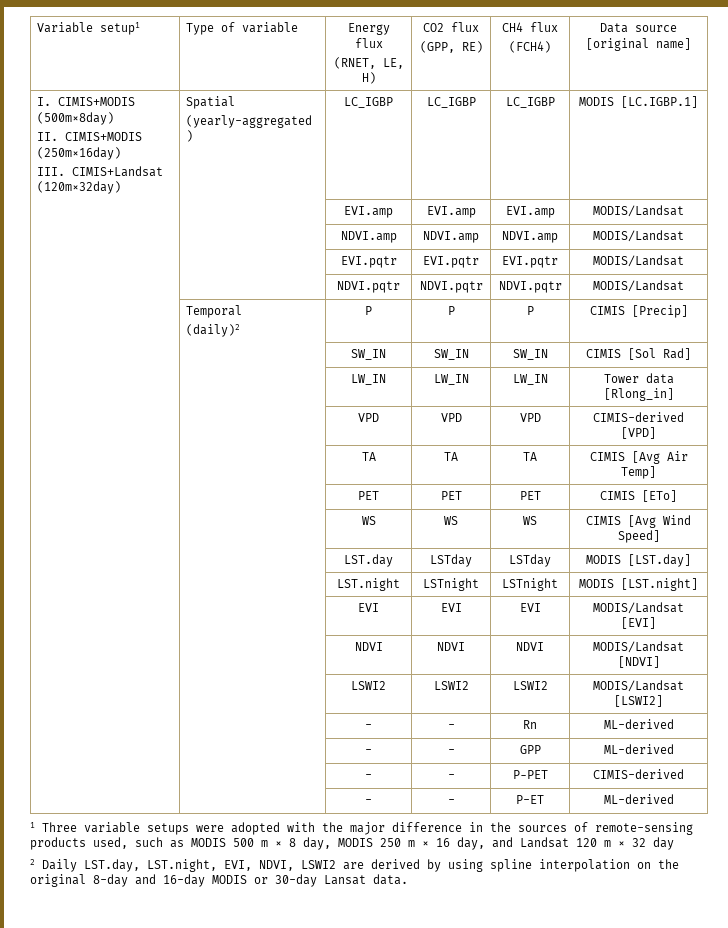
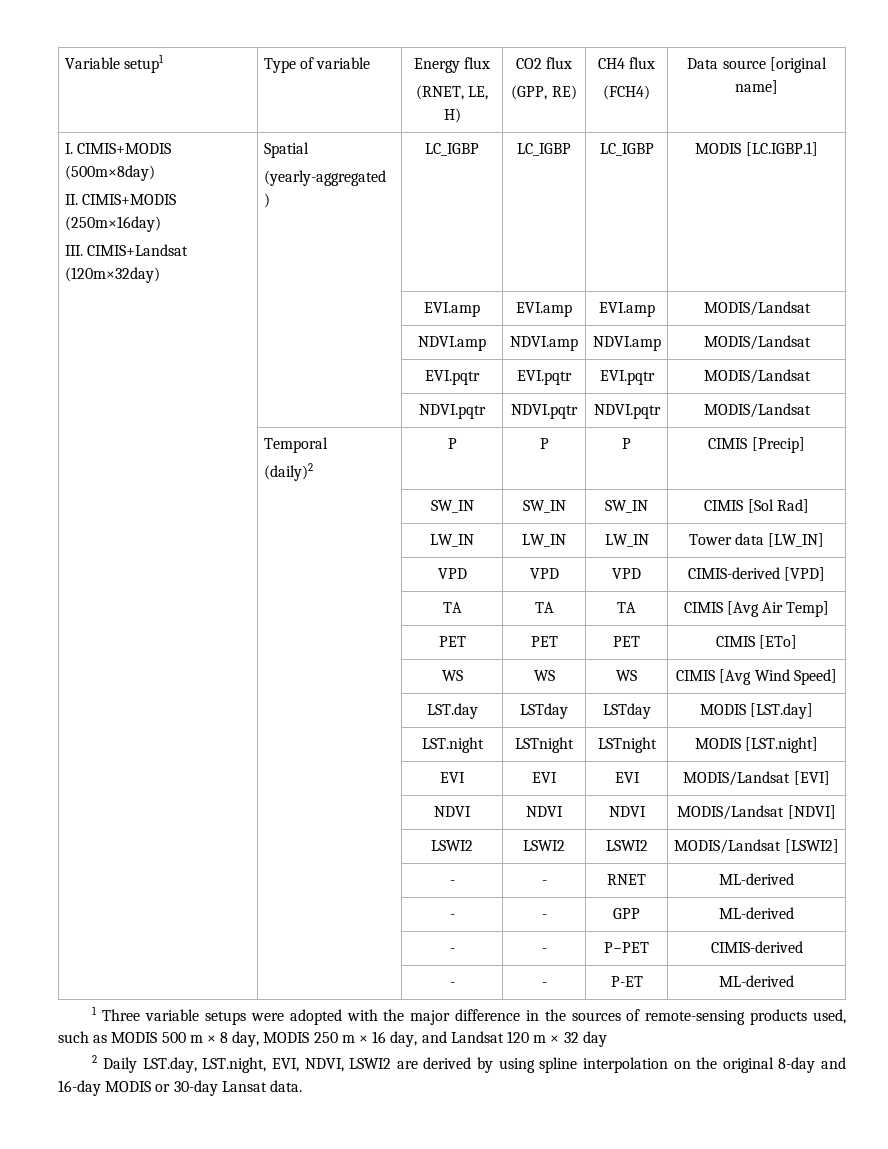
- | | LW_IN | LW_IN | LW_IN | Tower data [Rlong_in]
+ | | LW_IN | LW_IN | LW_IN | Tower data [LW_IN]
- | | - | - | Rn | ML-derived
+ | | - | - | RNET | ML-derived

